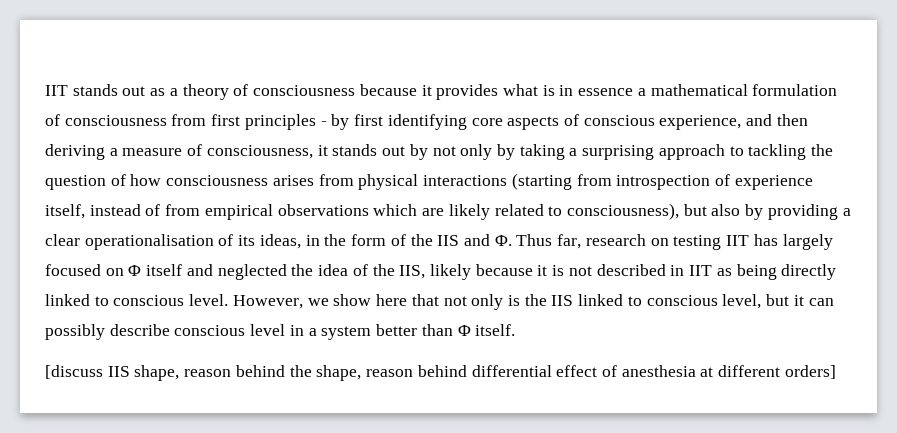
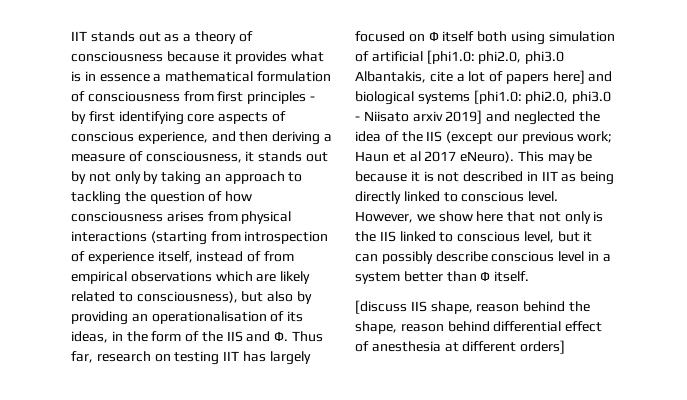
- IIT stands out as a theory of consciousness because it provides what is in essence a mathematical formulation of consciousness from first principles - by first identifying core aspects of conscious experience, and then deriving a measure of consciousness, it stands out by not only by taking a surprising approach to tackling the question of how consciousness arises from physical interactions (starting from introspection of experience itself, instead of from empirical observations which are likely related to consciousness), but also by providing a clear operationalisation of its ideas, in the form of the IIS and Φ. Thus far, research on testing IIT has largely focused on Φ itself and neglected the idea of the IIS, likely because it is not described in IIT as being directly linked to conscious level.
+ IIT stands out as a theory of consciousness because it provides what is in essence a mathematical formulation of consciousness from first principles - by first identifying core aspects of conscious experience, and then deriving a measure of consciousness, it stands out by not only by taking an approach to tackling the question of how consciousness arises from physical interactions (starting from introspection of experience itself, instead of from empirical observations which are likely related to consciousness), but also by providing an operationalisation of its ideas, in the form of the IIS and Φ. Thus far, research on testing IIT has largely focused on Φ itself both using simulation of artificial [phi1.0: phi2.0, phi3.0 Albantakis, cite a lot of papers here] and biological systems [phi1.0: phi2.0, phi3.0 - Niisato arxiv 2019] and neglected the idea of the IIS (except our previous work; Haun et al 2017 eNeuro). This may be because it is not described in IIT as being directly linked to conscious level.

